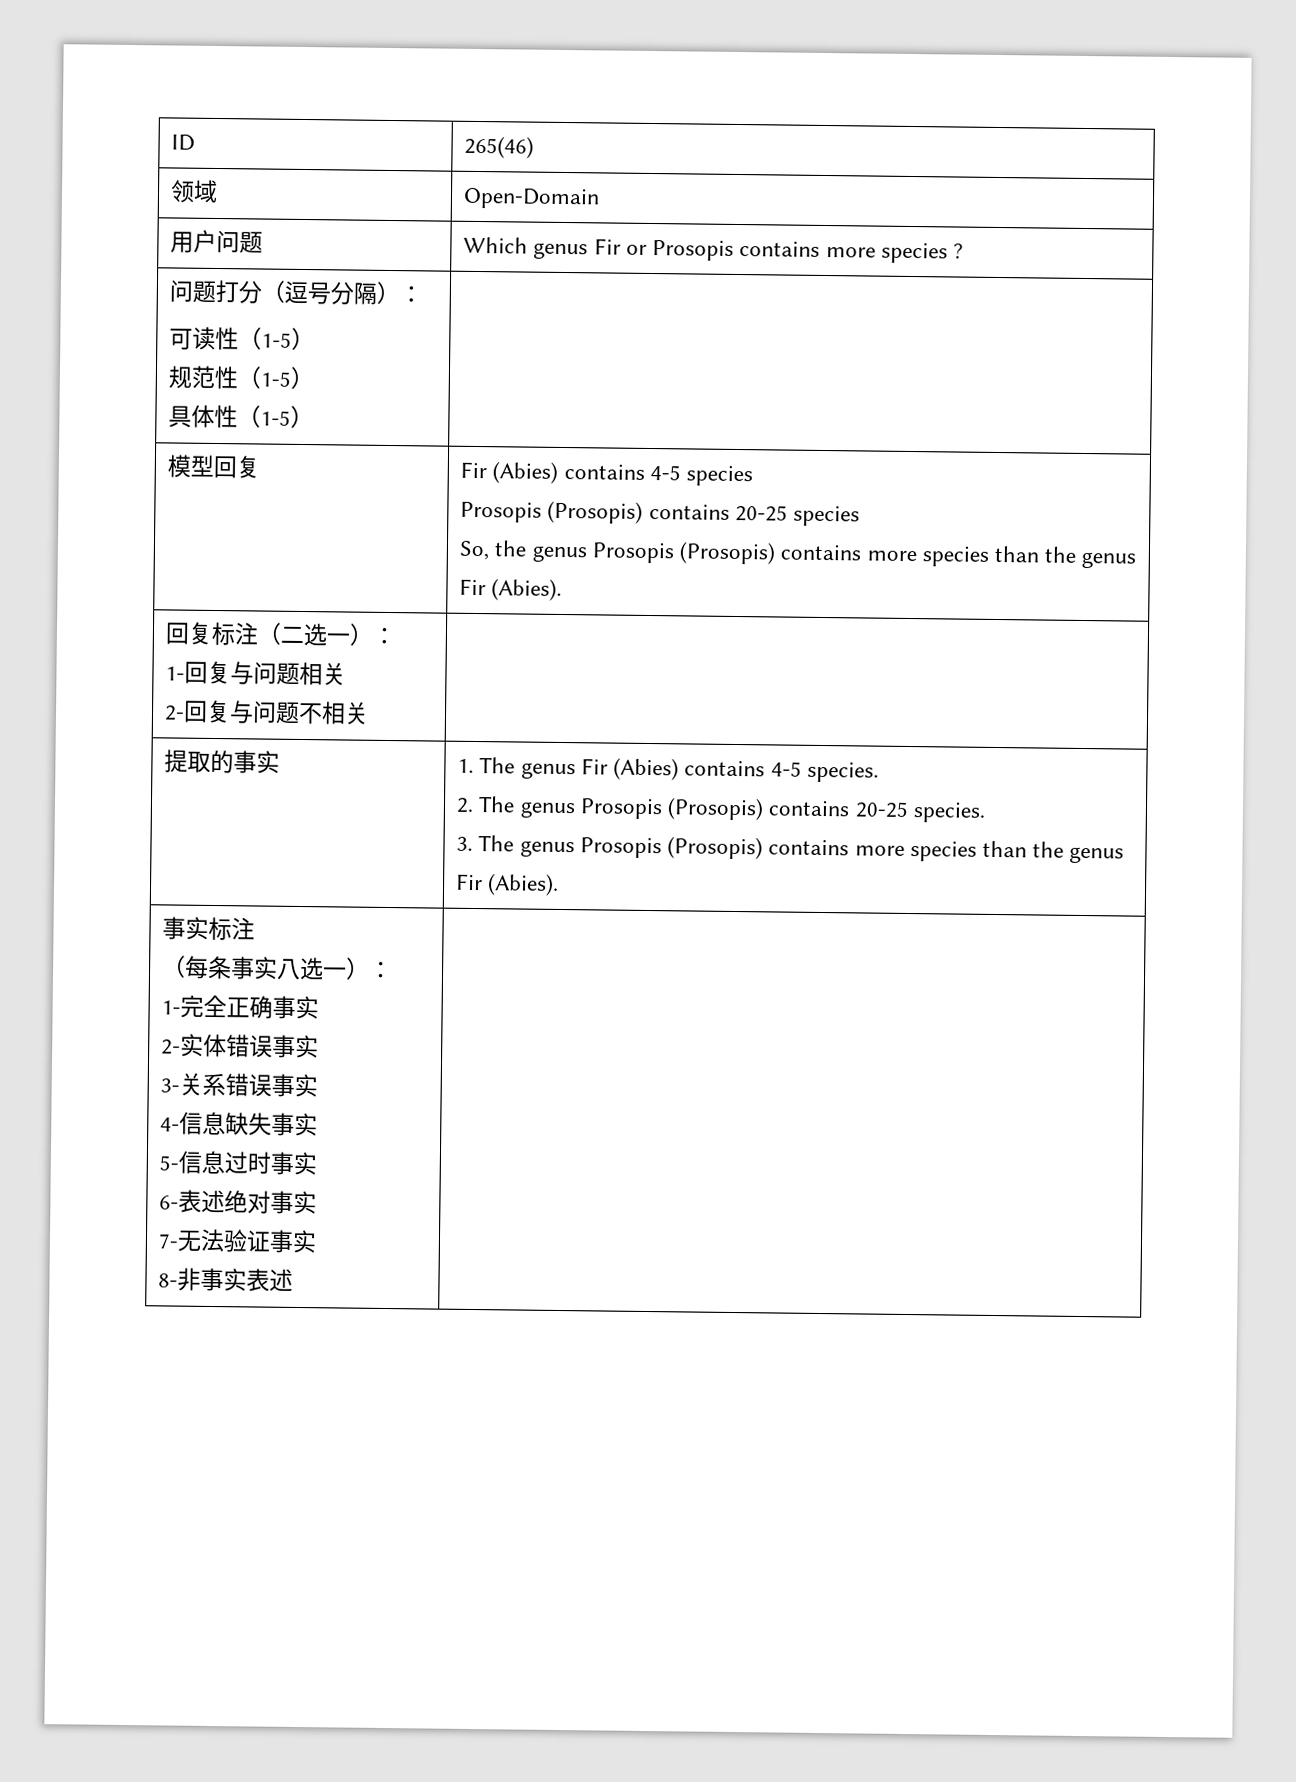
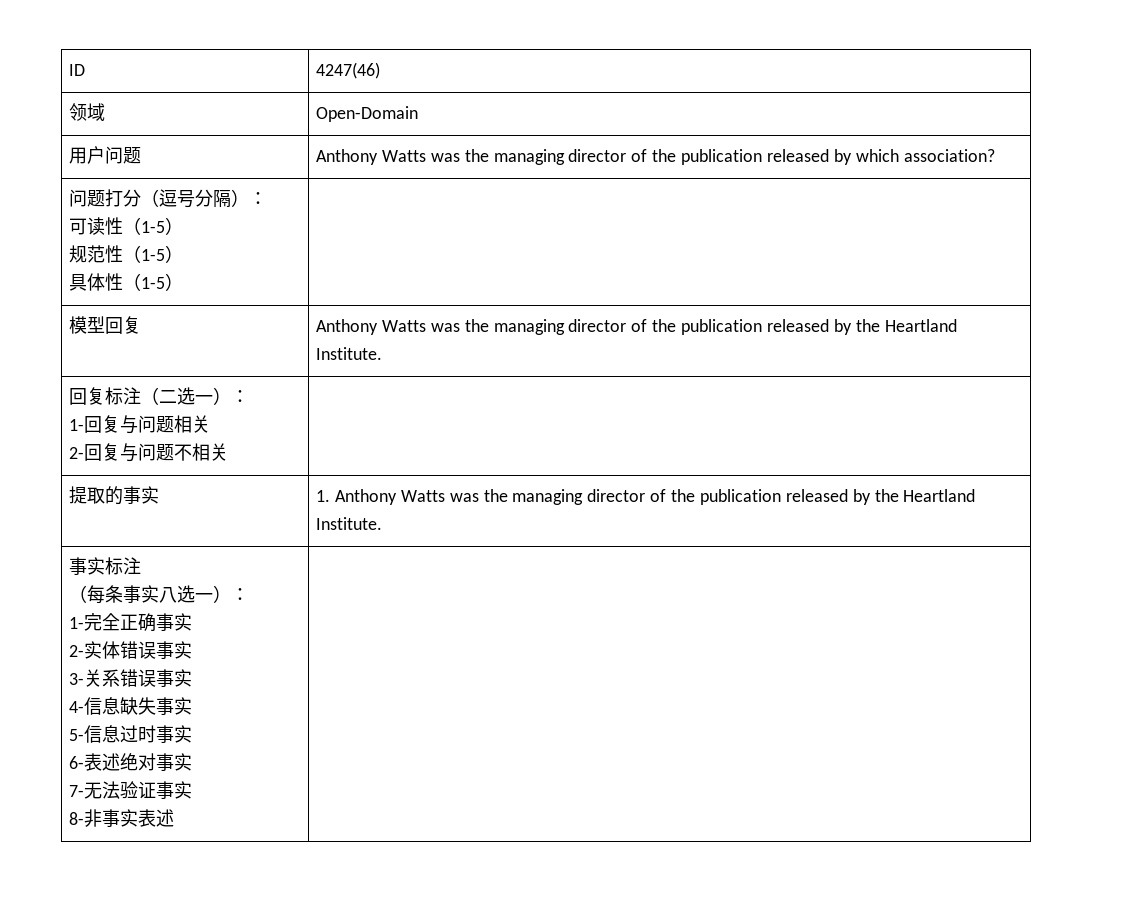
- ID | 265(46)
+ ID | 4247(46)
- 用户问题 | Which genus Fir or Prosopis contains more species ?
+ 用户问题 | Anthony Watts was the managing director of the publication released by which association?
- 模型回复 | Fir (Abies) contains 4-5 species
- Prosopis (Prosopis) contains 20-25 species
- So, the genus Prosopis (Prosopis) contains more species than the genus Fir (Abies).
+ 模型回复 | Anthony Watts was the managing director of the publication released by the Heartland Institute.
- 提取的事实 | 1. The genus Fir (Abies) contains 4-5 species.
- 2. The genus Prosopis (Prosopis) contains 20-25 species.
- 3. The genus Prosopis (Prosopis) contains more species than the genus Fir (Abies).
+ 提取的事实 | 1. Anthony Watts was the managing director of the publication released by the Heartland Institute.

